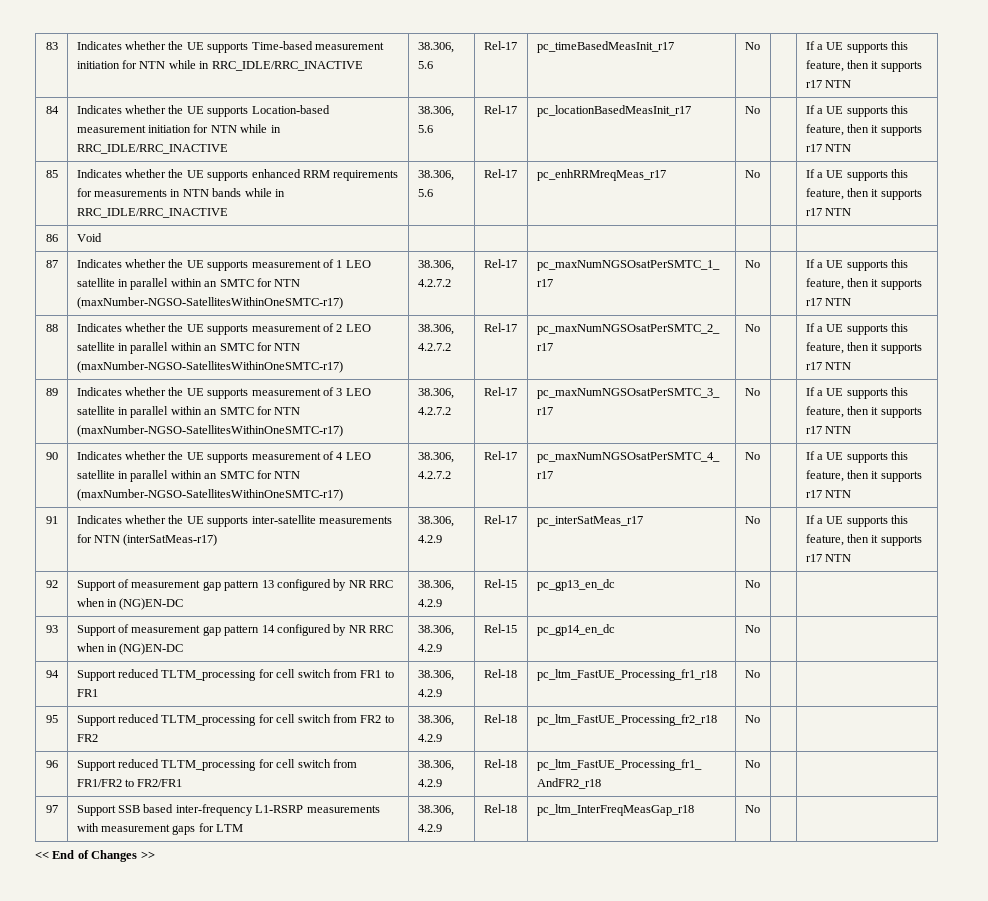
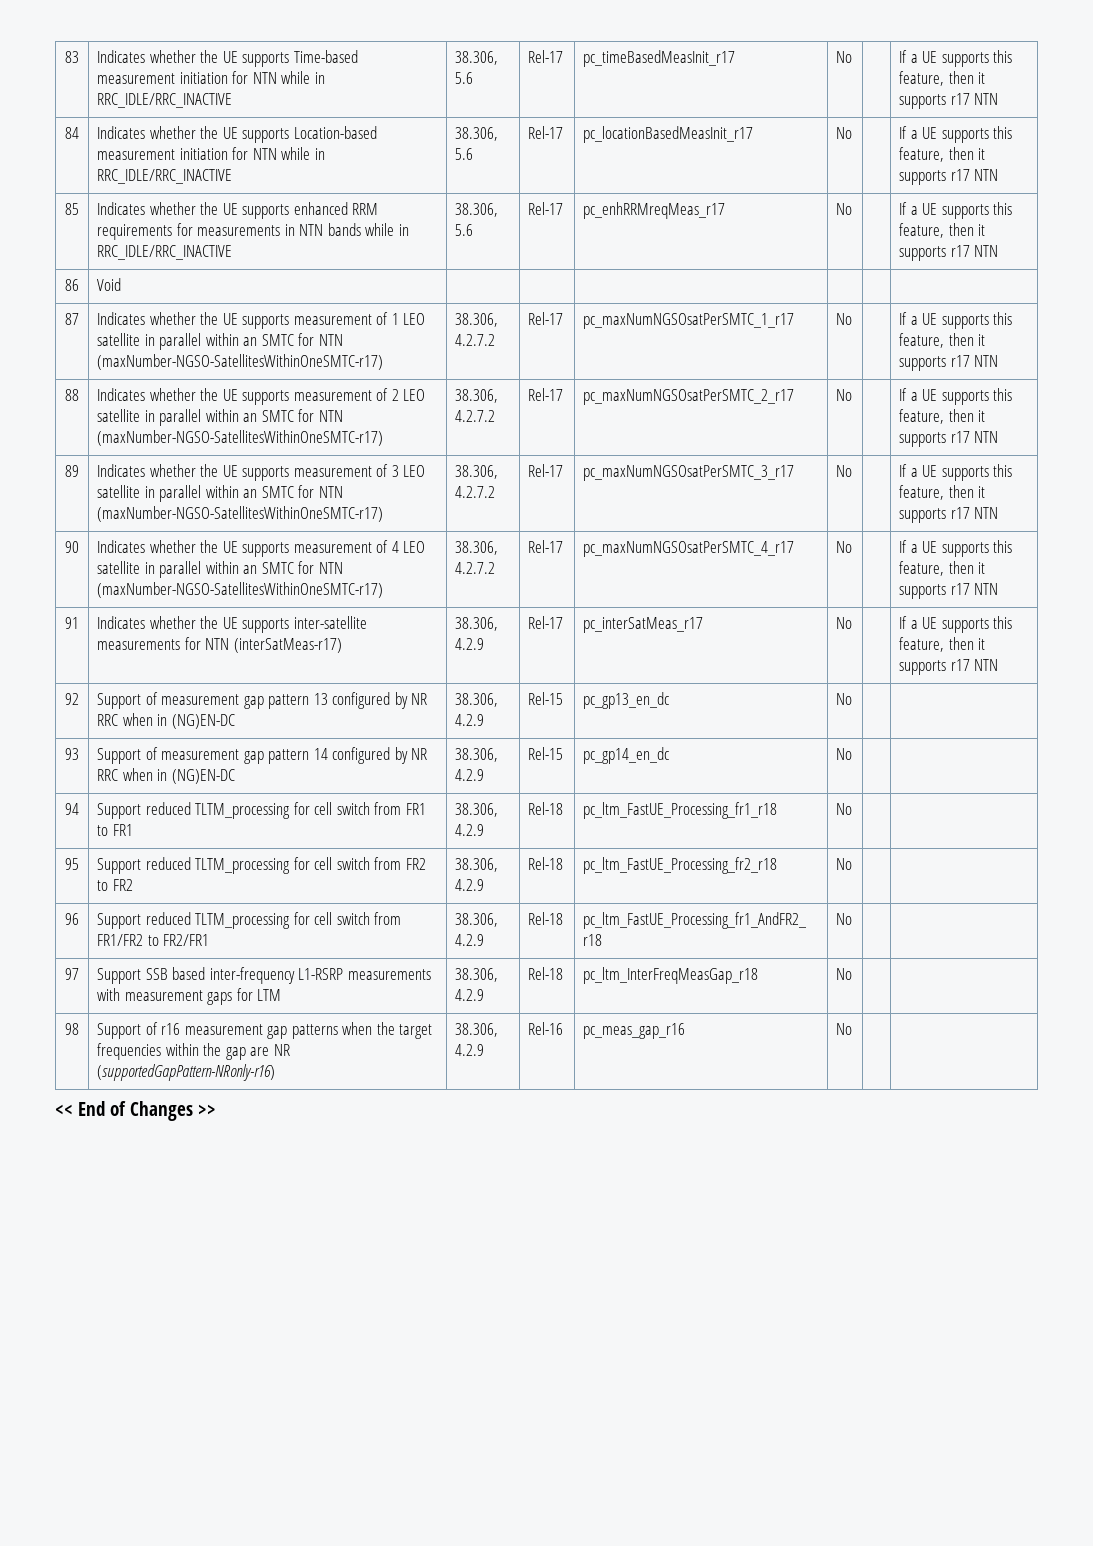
+ 98 | Support of r16 measurement gap patterns when the target frequencies within the gap are NR (supportedGapPattern-NRonly-r16) | 38.306, 4.2.9 | Rel-16 | pc_meas_gap_r16 | No | |

